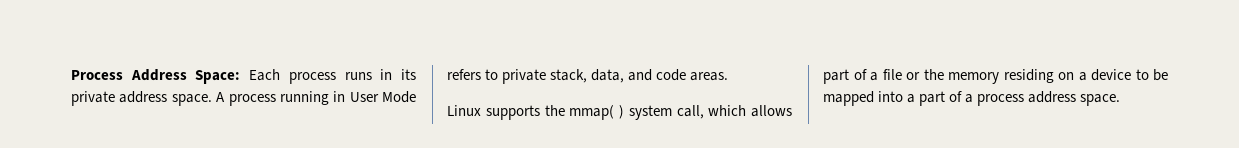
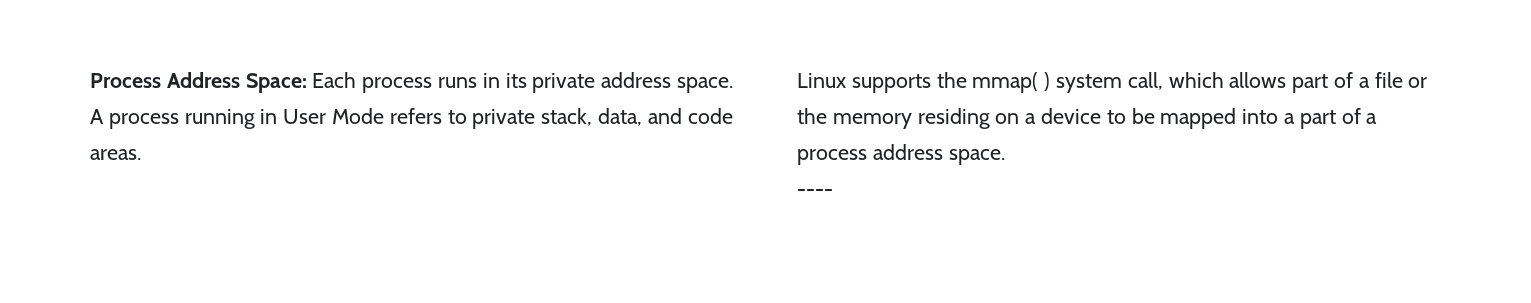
+ ----

